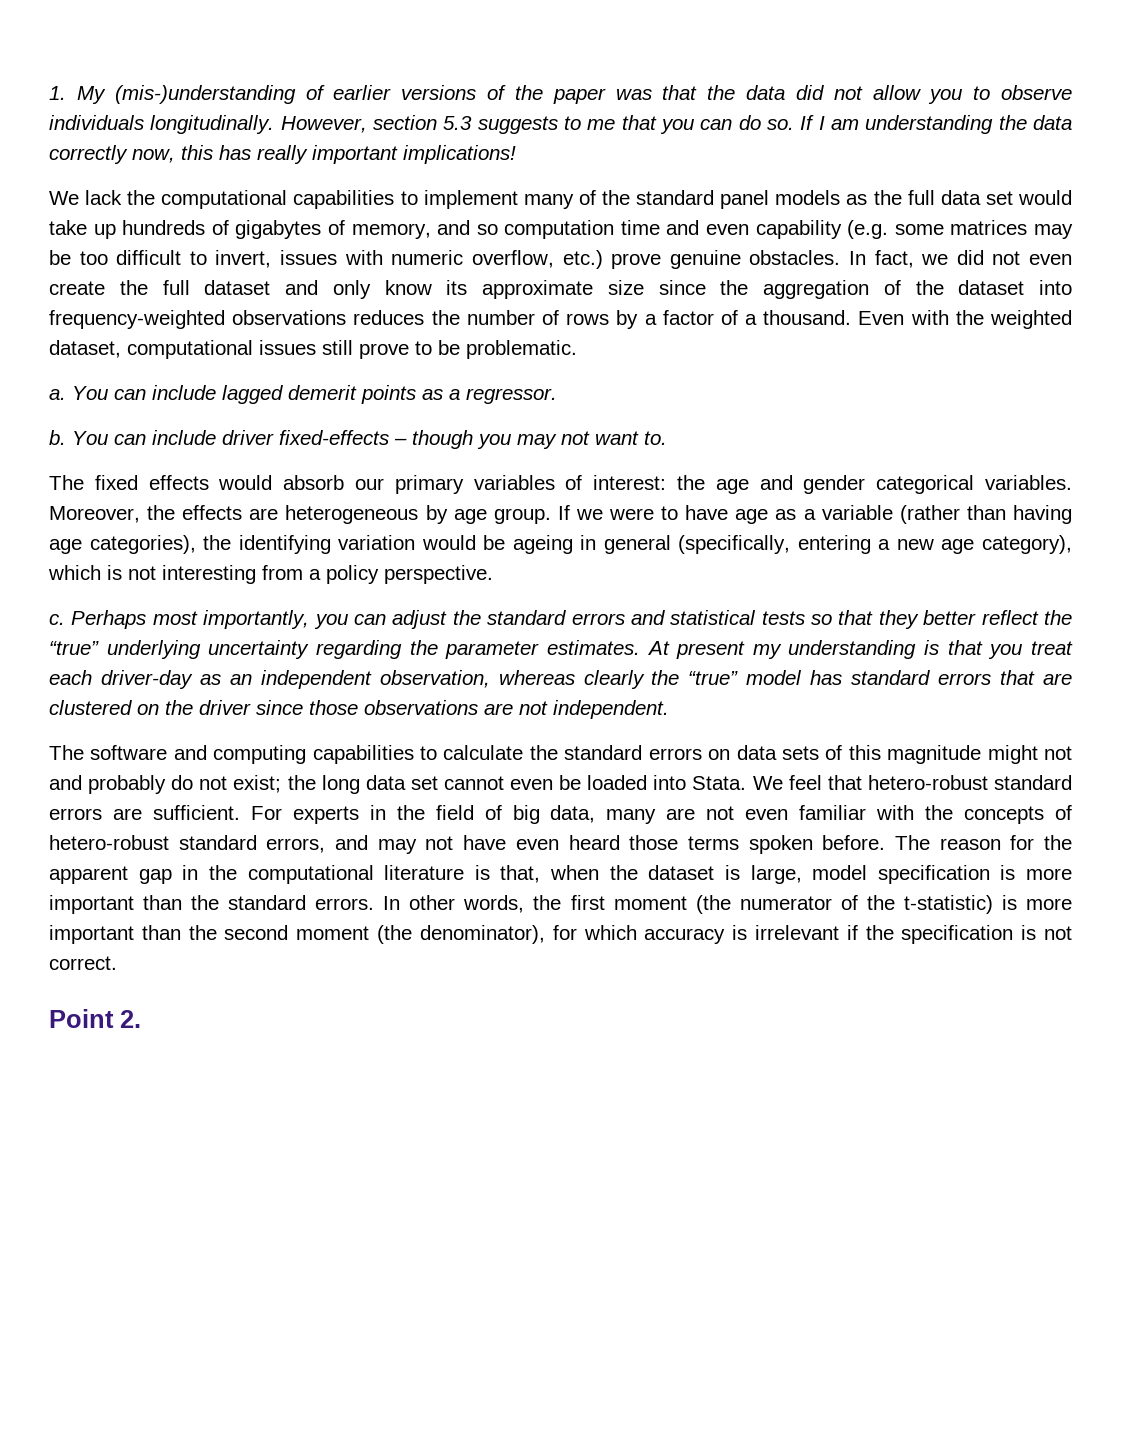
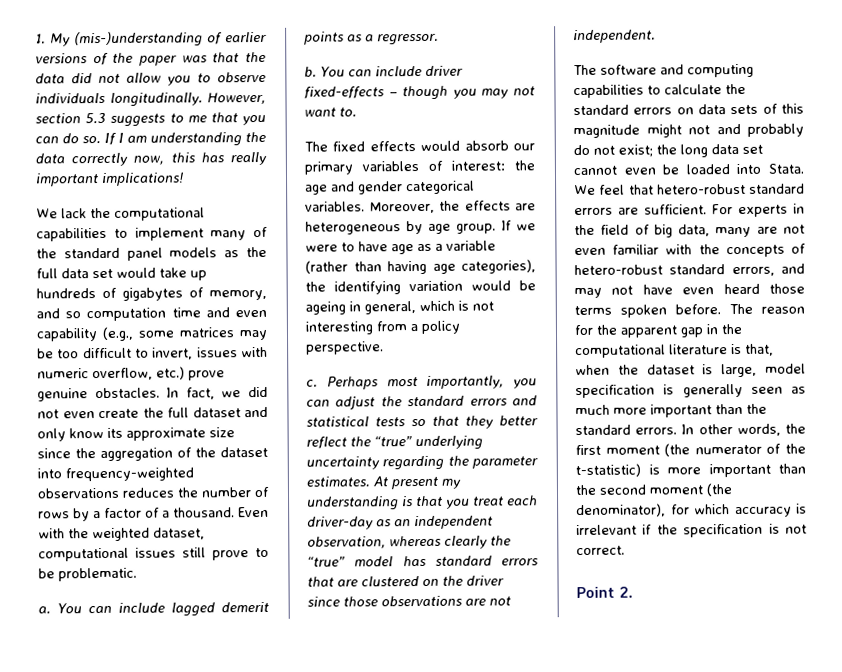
- We lack the computational capabilities to implement many of the standard panel models as the full data set would take up hundreds of gigabytes of memory, and so computation time and even capability (e.g. some matrices may be too difficult to invert, issues with numeric overflow, etc.) prove genuine obstacles.
+ We lack the computational capabilities to implement many of the standard panel models as the full data set would take up hundreds of gigabytes of memory, and so computation time and even capability (e.g., some matrices may be too difficult to invert, issues with numeric overflow, etc.) prove genuine obstacles.
- If we were to have age as a variable (rather than having age categories), the identifying variation would be ageing in general (specifically, entering a new age category), which is not interesting from a policy perspective.
+ If we were to have age as a variable (rather than having age categories), the identifying variation would be ageing in general, which is not interesting from a policy perspective.
- The reason for the apparent gap in the computational literature is that, when the dataset is large, model specification is more important than the standard errors.
+ The reason for the apparent gap in the computational literature is that, when the dataset is large, model specification is generally seen as much more important than the standard errors.

